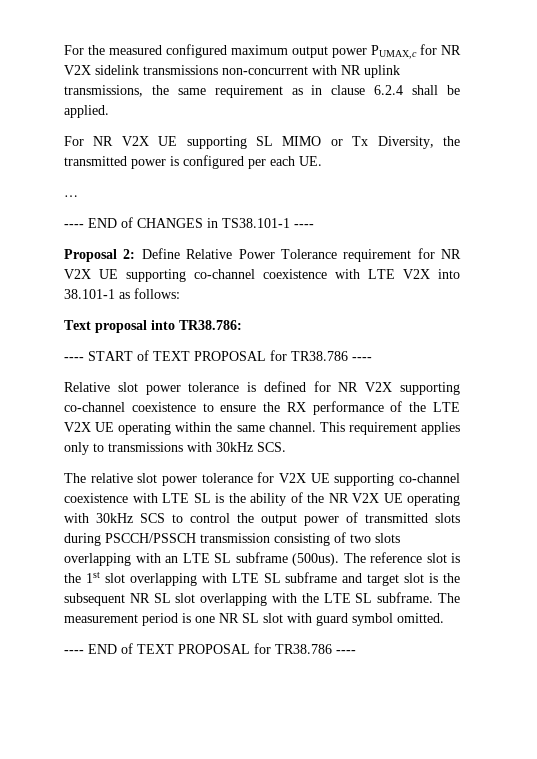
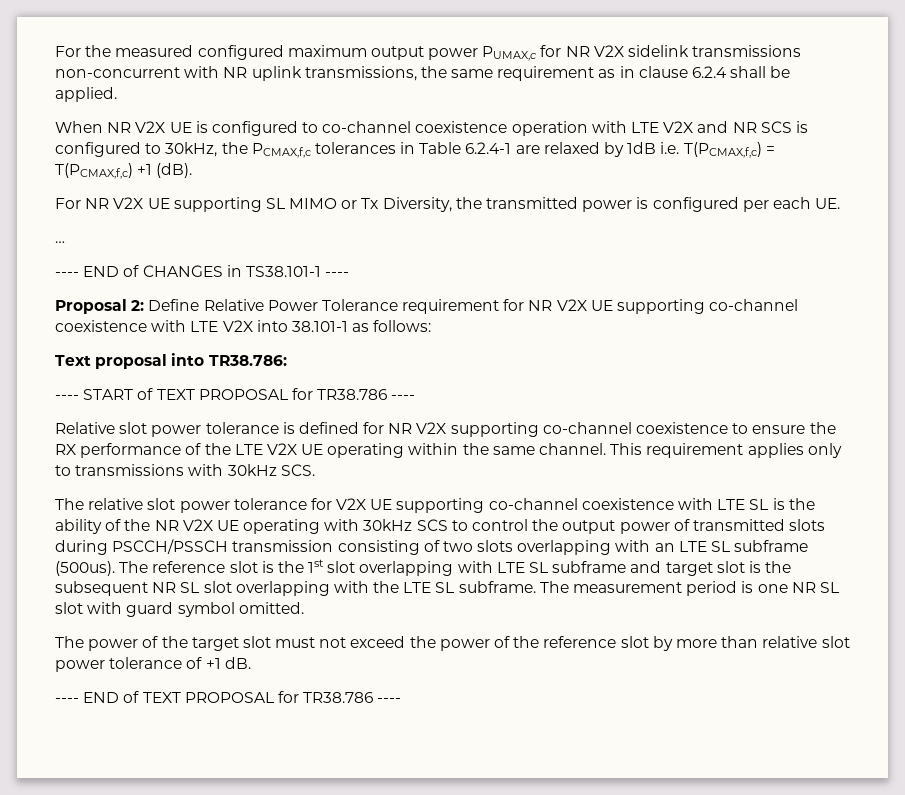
+ When NR V2X UE is configured to co-channel coexistence operation with LTE V2X and NR SCS is configured to 30kHz, the PCMAX,f,c tolerances in Table 6.2.4-1 are relaxed by 1dB i.e. T(PCMAX,f,c) = T(PCMAX,f,c) +1 (dB).
+ The power of the target slot must not exceed the power of the reference slot by more than relative slot power tolerance of +1 dB.

